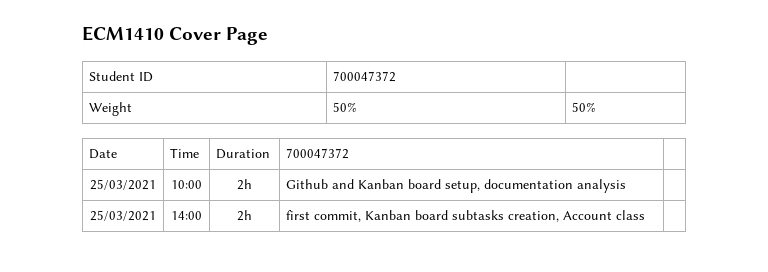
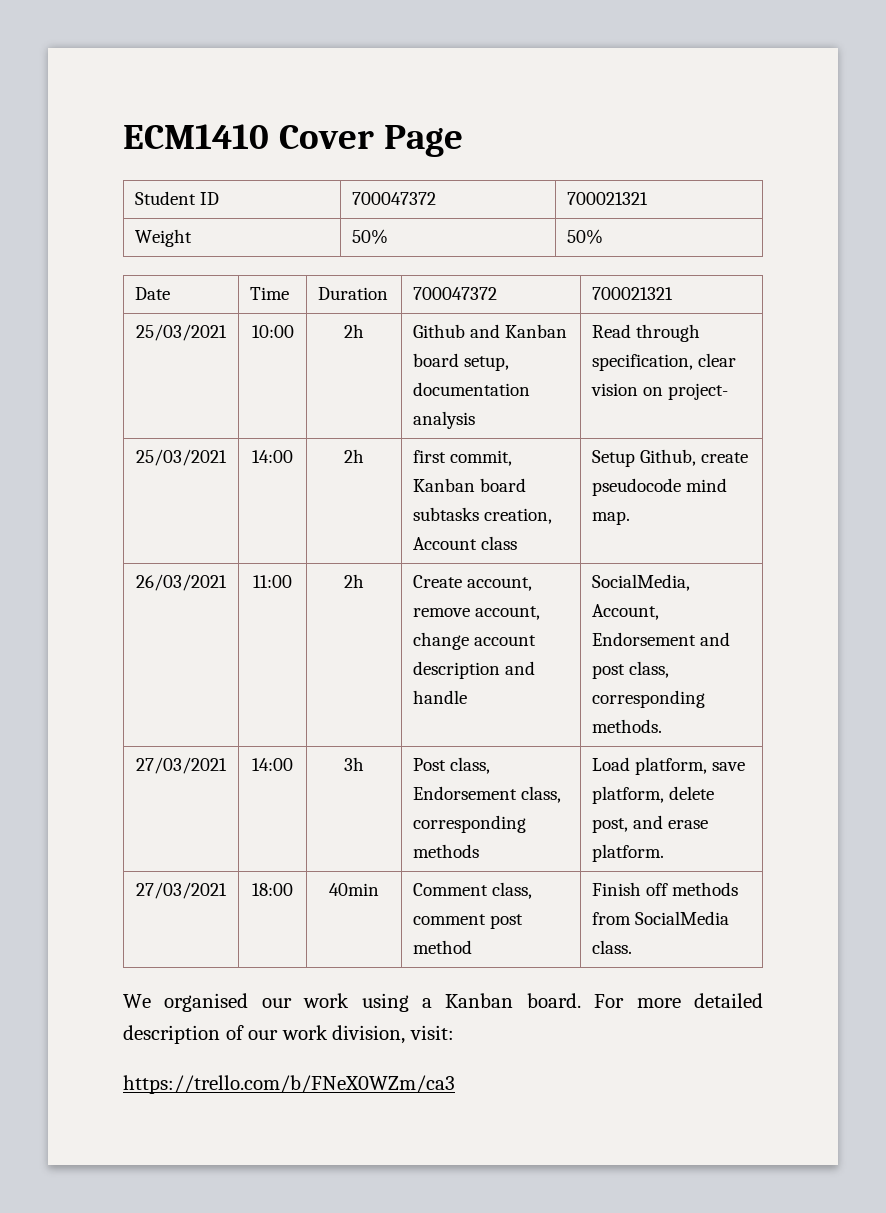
- Student ID | 700047372 |
+ Student ID | 700047372 | 700021321
- Date | Time | Duration | 700047372 |
+ Date | Time | Duration | 700047372 | 700021321
- 25/03/2021 | 10:00 | 2h | Github and Kanban board setup, documentation analysis |
+ 25/03/2021 | 10:00 | 2h | Github and Kanban board setup, documentation analysis | Read through specification, clear vision on project-
- 25/03/2021 | 14:00 | 2h | first commit, Kanban board subtasks creation, Account class |
+ 25/03/2021 | 14:00 | 2h | first commit, Kanban board subtasks creation, Account class | Setup Github, create pseudocode mind map.
+ 26/03/2021 | 11:00 | 2h | Create account, remove account, change account description and handle | SocialMedia, Account, Endorsement and post class, corresponding methods.
+ 27/03/2021 | 14:00 | 3h | Post class, Endorsement class, corresponding methods | Load platform, save platform, delete post, and erase platform.
+ 27/03/2021 | 18:00 | 40min | Comment class, comment post method | Finish off methods from SocialMedia class.
+ We organised our work using a Kanban board. For more detailed description of our work division, visit:
+ https://trello.com/b/FNeX0WZm/ca3

